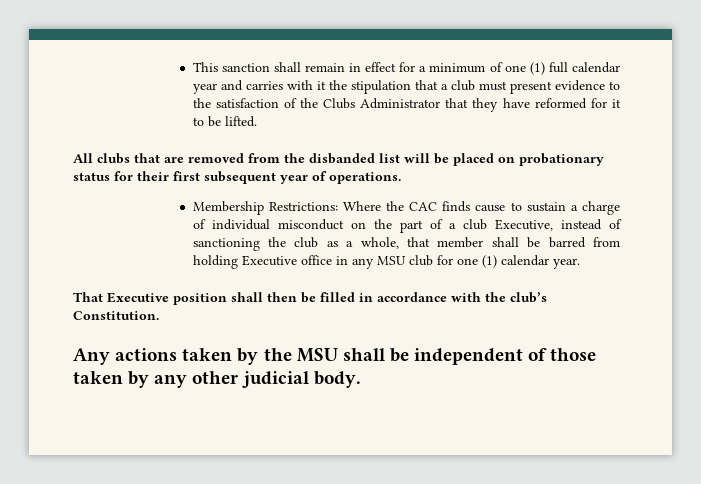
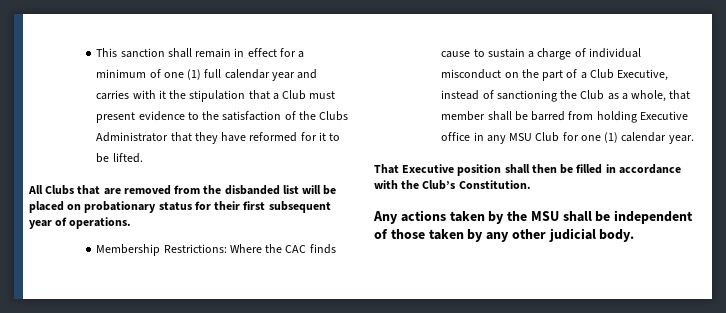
- This sanction shall remain in effect for a minimum of one (1) full calendar year and carries with it the stipulation that a club must present evidence to the satisfaction of the Clubs Administrator that they have reformed for it to be lifted.
+ This sanction shall remain in effect for a minimum of one (1) full calendar year and carries with it the stipulation that a Club must present evidence to the satisfaction of the Clubs Administrator that they have reformed for it to be lifted.
- All clubs that are removed from the disbanded list will be placed on probationary status for their first subsequent year of operations.
+ All Clubs that are removed from the disbanded list will be placed on probationary status for their first subsequent year of operations.
- Membership Restrictions: Where the CAC finds cause to sustain a charge of individual misconduct on the part of a club Executive, instead of sanctioning the club as a whole, that member shall be barred from holding Executive office in any MSU club for one (1) calendar year.
+ Membership Restrictions: Where the CAC finds cause to sustain a charge of individual misconduct on the part of a Club Executive, instead of sanctioning the Club as a whole, that member shall be barred from holding Executive office in any MSU Club for one (1) calendar year.
- That Executive position shall then be filled in accordance with the club’s Constitution.
+ That Executive position shall then be filled in accordance with the Club’s Constitution.

